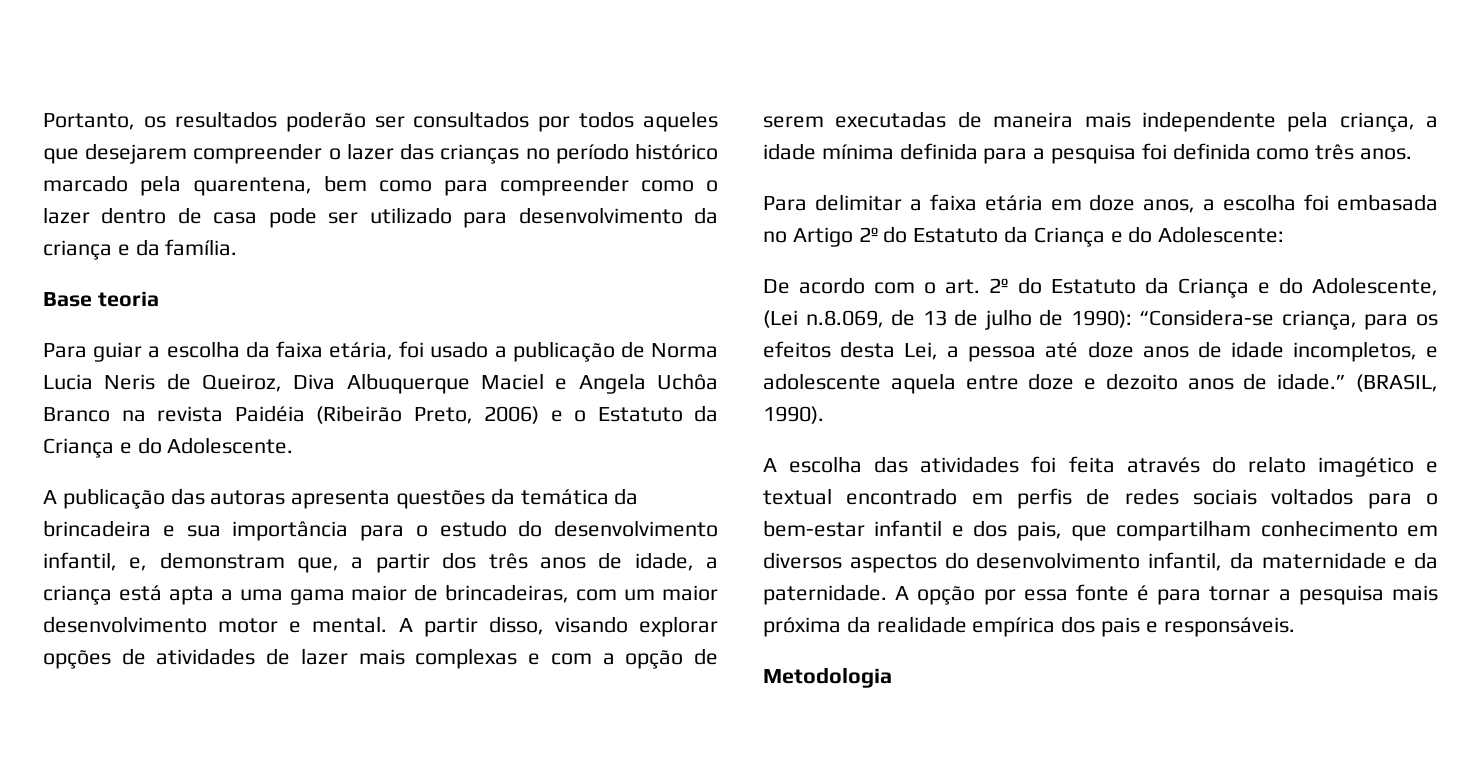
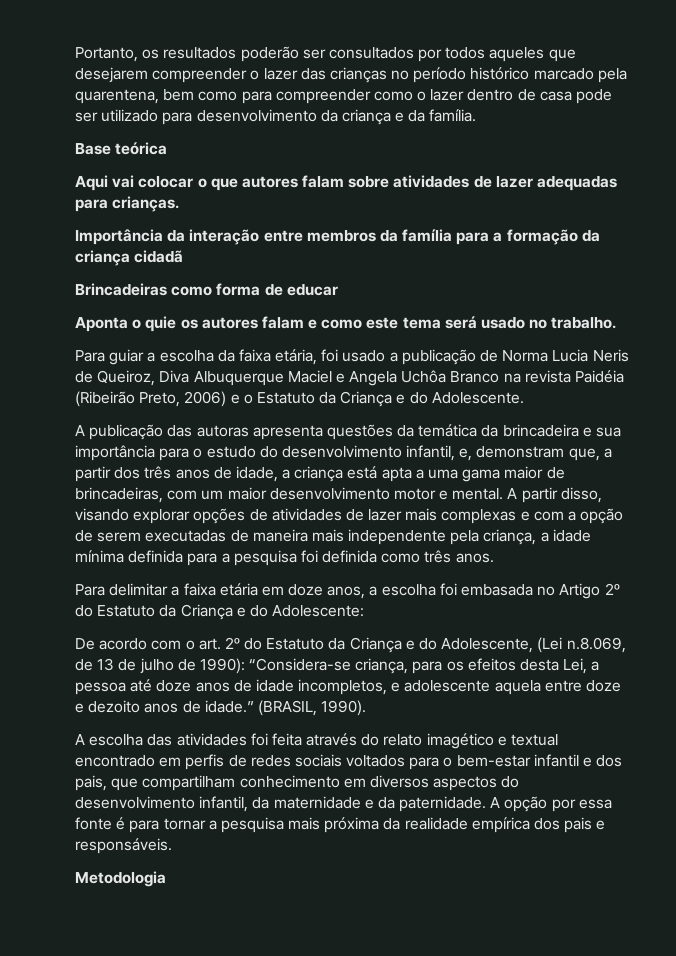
- Base teoria
+ Base teórica
+ Aqui vai colocar o que autores falam sobre atividades de lazer adequadas para crianças.
+ Importância da interação entre membros da família para a formação da criança cidadã
+ Brincadeiras como forma de educar
+ Aponta o quie os autores falam e como este tema será usado no trabalho.

